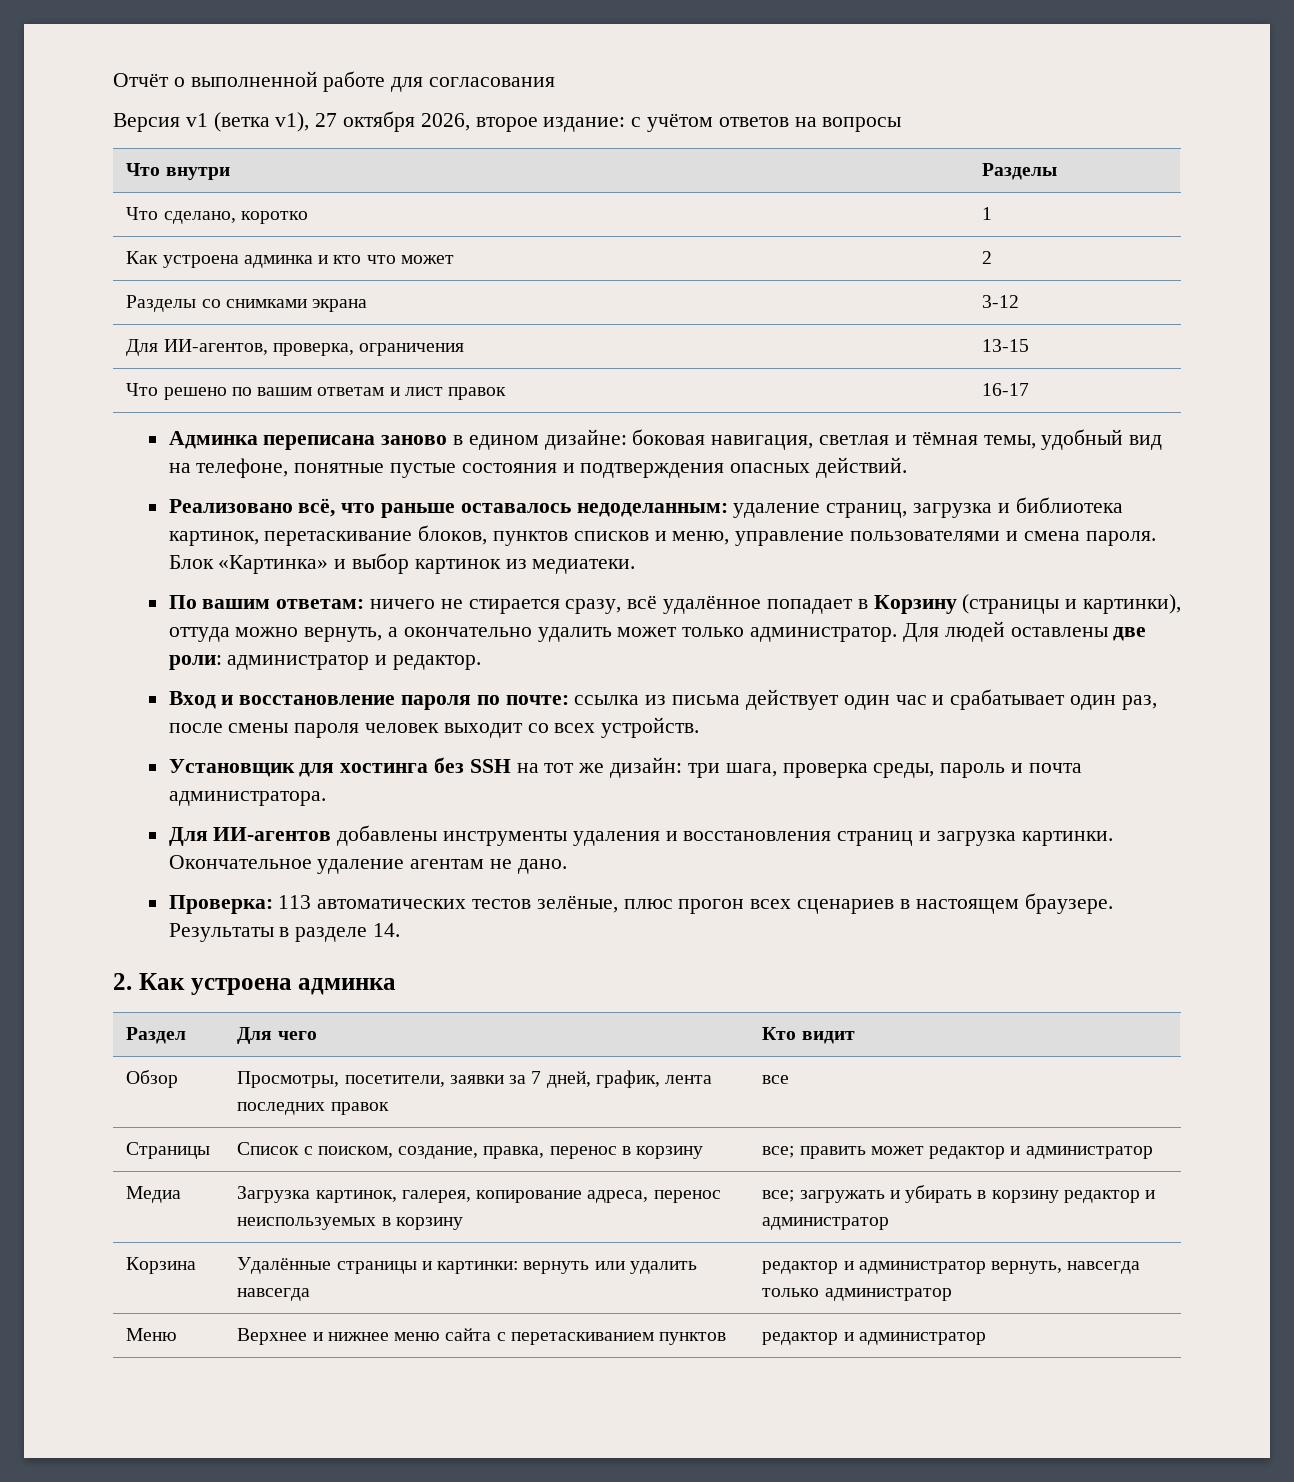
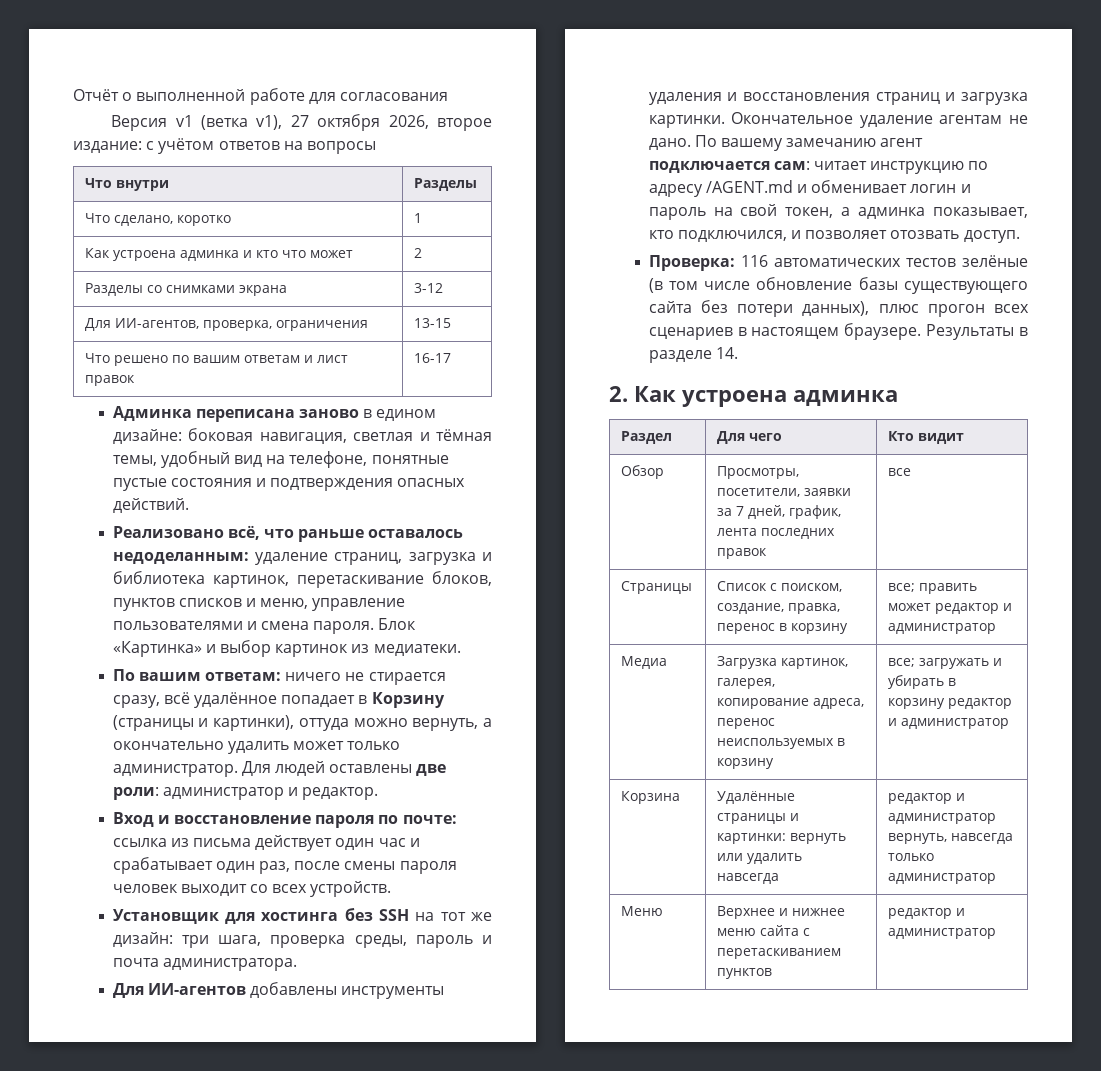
+ По вашему замечанию агент подключается сам: читает инструкцию по адресу /AGENT.md и обменивает логин и пароль на свой токен, а админка показывает, кто подключился, и позволяет отозвать доступ.
- Проверка: 113 автоматических тестов зелёные, плюс прогон всех сценариев в настоящем браузере.
+ Проверка: 116 автоматических тестов зелёные (в том числе обновление базы существующего сайта без потери данных), плюс прогон всех сценариев в настоящем браузере.

